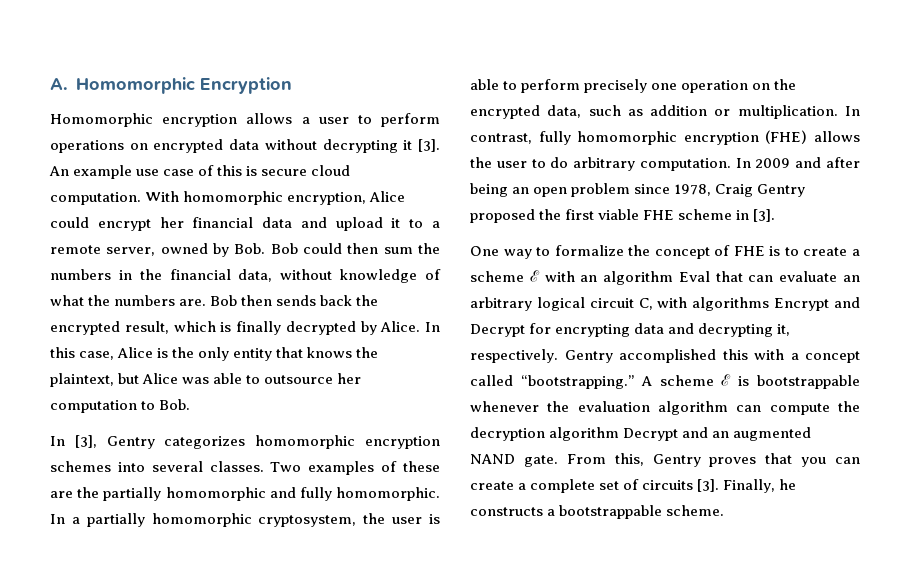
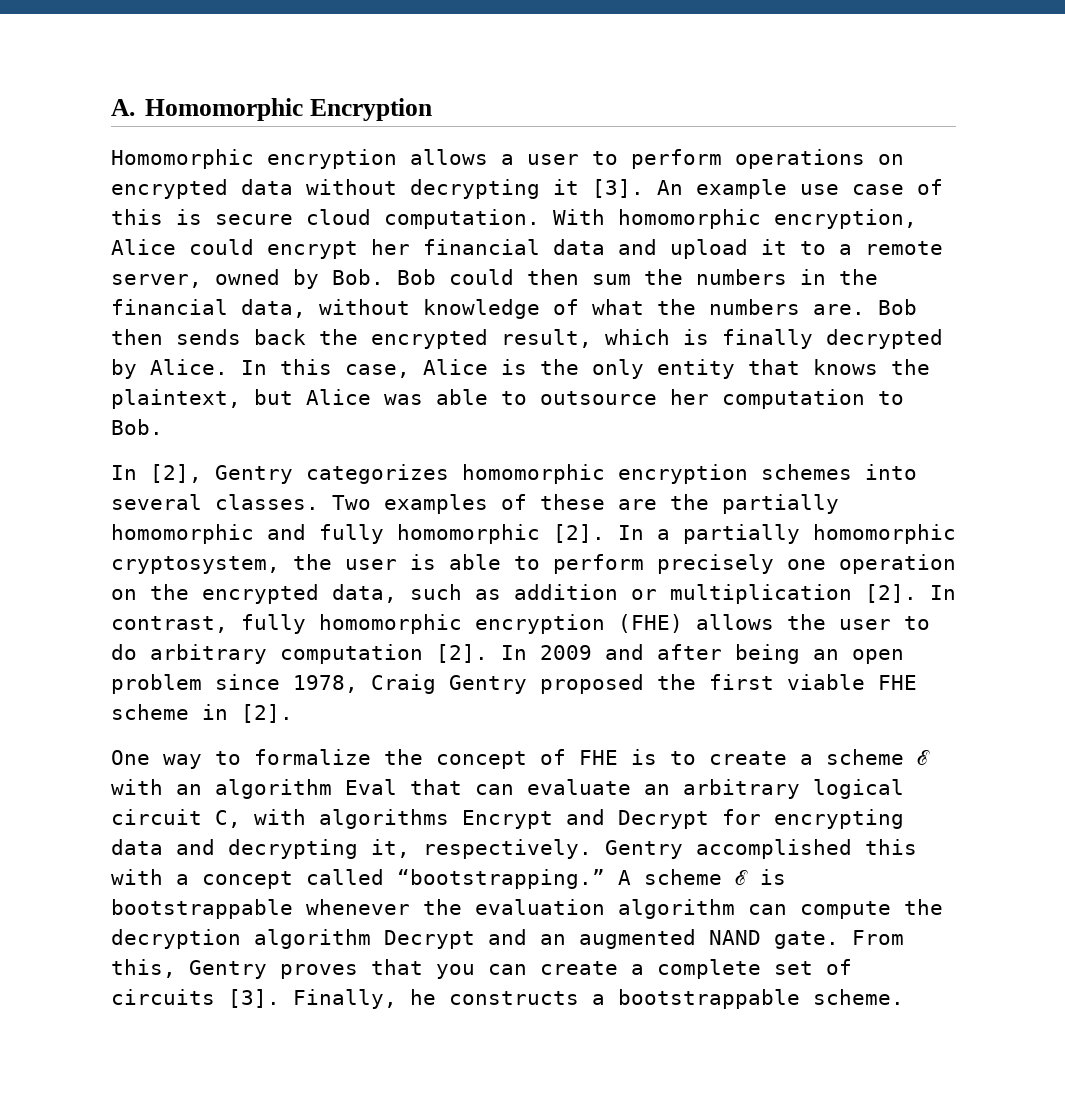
- In [3], Gentry categorizes homomorphic encryption schemes into several classes.
+ In [2], Gentry categorizes homomorphic encryption schemes into several classes.
- Two examples of these are the partially homomorphic and fully homomorphic.
+ Two examples of these are the partially homomorphic and fully homomorphic [2].
- In a partially homomorphic cryptosystem, the user is able to perform precisely one operation on the encrypted data, such as addition or multiplication.
+ In a partially homomorphic cryptosystem, the user is able to perform precisely one operation on the encrypted data, such as addition or multiplication [2].
- In contrast, fully homomorphic encryption (FHE) allows the user to do arbitrary computation.
+ In contrast, fully homomorphic encryption (FHE) allows the user to do arbitrary computation [2].
- In 2009 and after being an open problem since 1978, Craig Gentry proposed the first viable FHE scheme in [3].
+ In 2009 and after being an open problem since 1978, Craig Gentry proposed the first viable FHE scheme in [2].

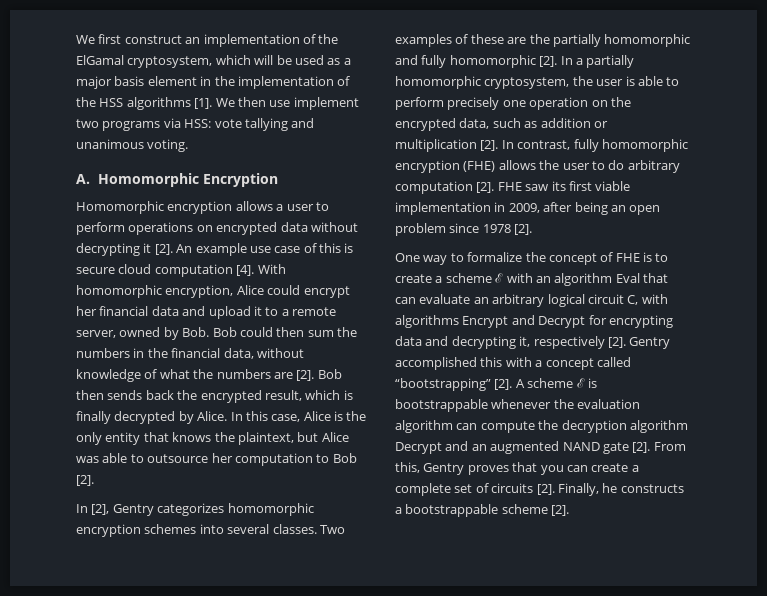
+ We first construct an implementation of the ElGamal cryptosystem, which will be used as a major basis element in the implementation of the HSS algorithms [1]. We then use implement two programs via HSS: vote tallying and unanimous voting.
- Homomorphic encryption allows a user to perform operations on encrypted data without decrypting it [3].
+ Homomorphic encryption allows a user to perform operations on encrypted data without decrypting it [2].
- An example use case of this is secure cloud computation.
+ An example use case of this is secure cloud computation [4].
- With homomorphic encryption, Alice could encrypt her financial data and upload it to a remote server, owned by Bob. Bob could then sum the numbers in the financial data, without knowledge of what the numbers are.
+ With homomorphic encryption, Alice could encrypt her financial data and upload it to a remote server, owned by Bob. Bob could then sum the numbers in the financial data, without knowledge of what the numbers are [2].
- In this case, Alice is the only entity that knows the plaintext, but Alice was able to outsource her computation to Bob.
+ In this case, Alice is the only entity that knows the plaintext, but Alice was able to outsource her computation to Bob [2].
- In 2009 and after being an open problem since 1978, Craig Gentry proposed the first viable FHE scheme in [2].
+ FHE saw its first viable implementation in 2009, after being an open problem since 1978 [2].
- One way to formalize the concept of FHE is to create a scheme ℰ with an algorithm Eval that can evaluate an arbitrary logical circuit C, with algorithms Encrypt and Decrypt for encrypting data and decrypting it, respectively.
+ One way to formalize the concept of FHE is to create a scheme ℰ with an algorithm Eval that can evaluate an arbitrary logical circuit C, with algorithms Encrypt and Decrypt for encrypting data and decrypting it, respectively [2].
- Gentry accomplished this with a concept called “bootstrapping.”
+ Gentry accomplished this with a concept called “bootstrapping” [2].
- A scheme ℰ is bootstrappable whenever the evaluation algorithm can compute the decryption algorithm Decrypt and an augmented NAND gate.
+ A scheme ℰ is bootstrappable whenever the evaluation algorithm can compute the decryption algorithm Decrypt and an augmented NAND gate [2].
- From this, Gentry proves that you can create a complete set of circuits [3].
+ From this, Gentry proves that you can create a complete set of circuits [2].
- Finally, he constructs a bootstrappable scheme.
+ Finally, he constructs a bootstrappable scheme [2].

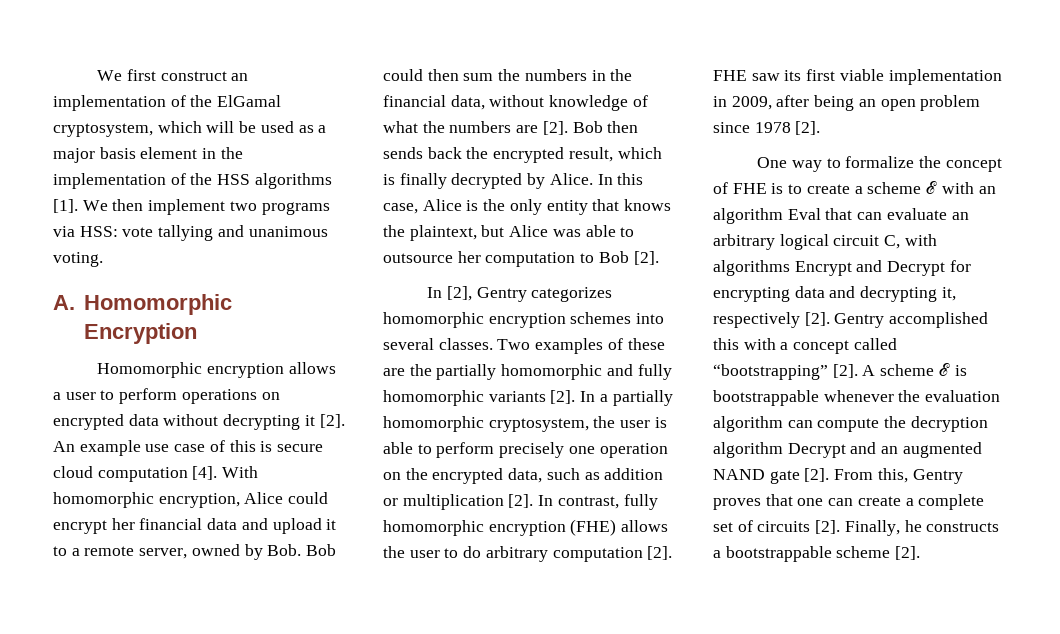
- We then use implement two programs via HSS: vote tallying and unanimous voting.
+ We then implement two programs via HSS: vote tallying and unanimous voting.
- Two examples of these are the partially homomorphic and fully homomorphic [2].
+ Two examples of these are the partially homomorphic and fully homomorphic variants [2].
- From this, Gentry proves that you can create a complete set of circuits [2].
+ From this, Gentry proves that one can create a complete set of circuits [2].

